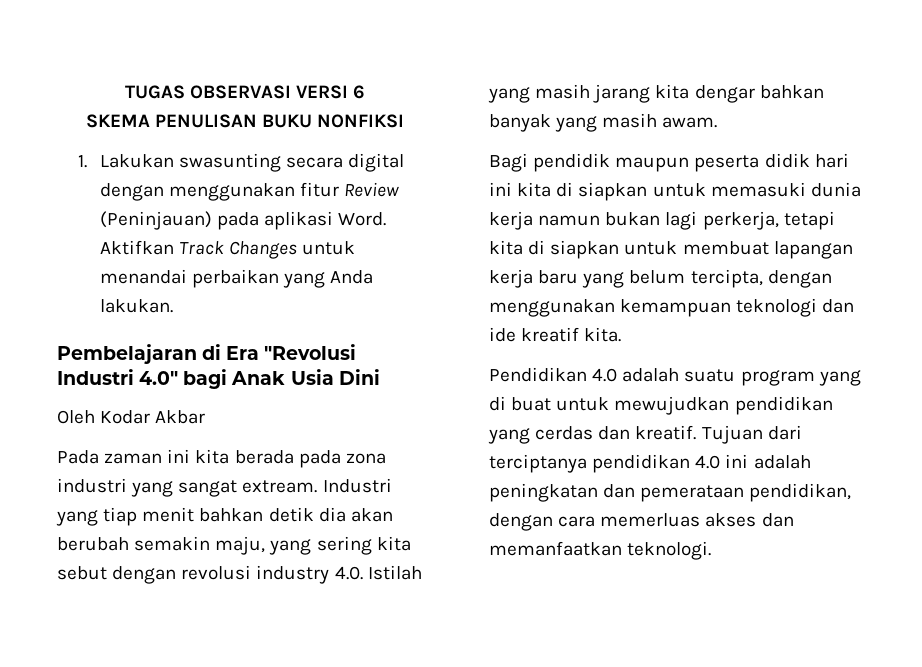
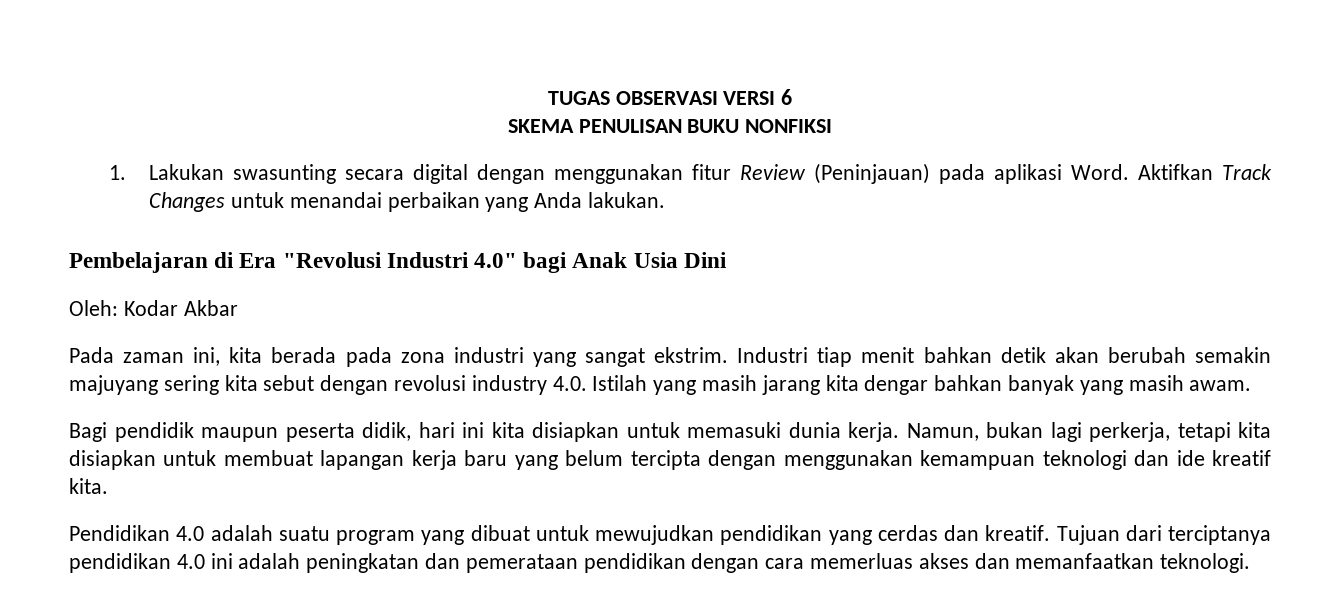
- Oleh Kodar Akbar
+ Oleh: Kodar Akbar
- Pada zaman ini kita berada pada zona industri yang sangat extream. Industri yang tiap menit bahkan detik dia akan berubah semakin maju, yang sering kita sebut dengan revolusi industry 4.0. Istilah yang masih jarang kita dengar bahkan banyak yang masih awam.
+ Pada zaman ini, kita berada pada zona industri yang sangat ekstrim. Industri tiap menit bahkan detik akan berubah semakin majuyang sering kita sebut dengan revolusi industry 4.0. Istilah yang masih jarang kita dengar bahkan banyak yang masih awam.
- Bagi pendidik maupun peserta didik hari ini kita di siapkan untuk memasuki dunia kerja namun bukan lagi perkerja, tetapi kita di siapkan untuk membuat lapangan kerja baru yang belum tercipta, dengan menggunakan kemampuan teknologi dan ide kreatif kita.
+ Bagi pendidik maupun peserta didik, hari ini kita disiapkan untuk memasuki dunia kerja. Namun, bukan lagi perkerja, tetapi kita disiapkan untuk membuat lapangan kerja baru yang belum tercipta dengan menggunakan kemampuan teknologi dan ide kreatif kita.
- Pendidikan 4.0 adalah suatu program yang di buat untuk mewujudkan pendidikan yang cerdas dan kreatif.
+ Pendidikan 4.0 adalah suatu program yang dibuat untuk mewujudkan pendidikan yang cerdas dan kreatif.
- Tujuan dari terciptanya pendidikan 4.0 ini adalah peningkatan dan pemerataan pendidikan, dengan cara memerluas akses dan memanfaatkan teknologi.
+ Tujuan dari terciptanya pendidikan 4.0 ini adalah peningkatan dan pemerataan pendidikan dengan cara memerluas akses dan memanfaatkan teknologi.

